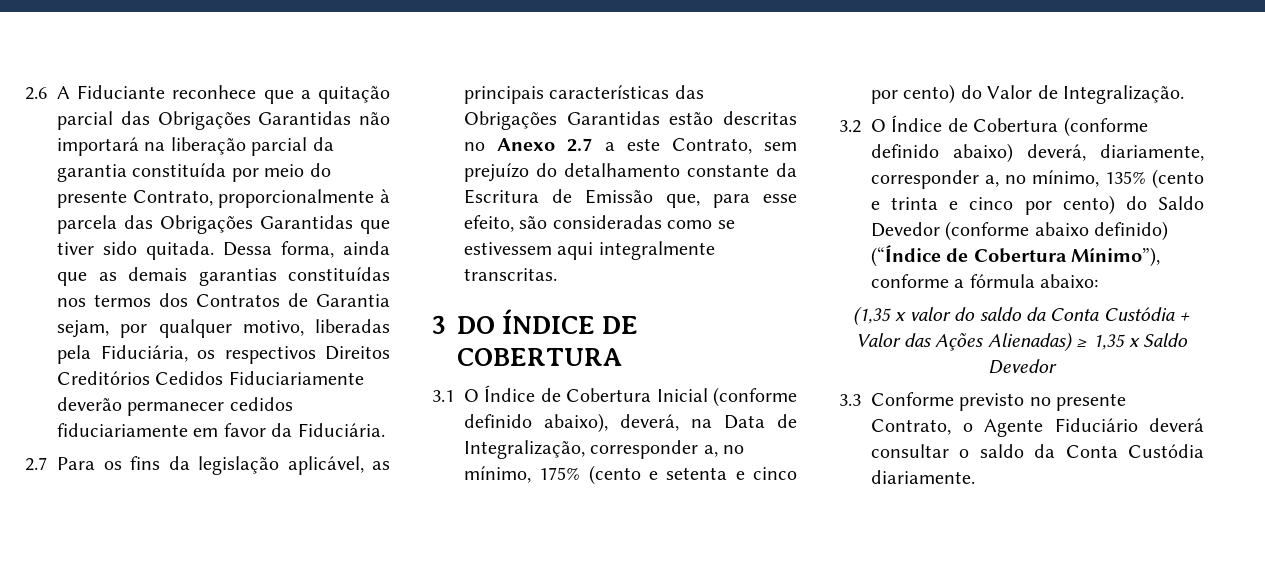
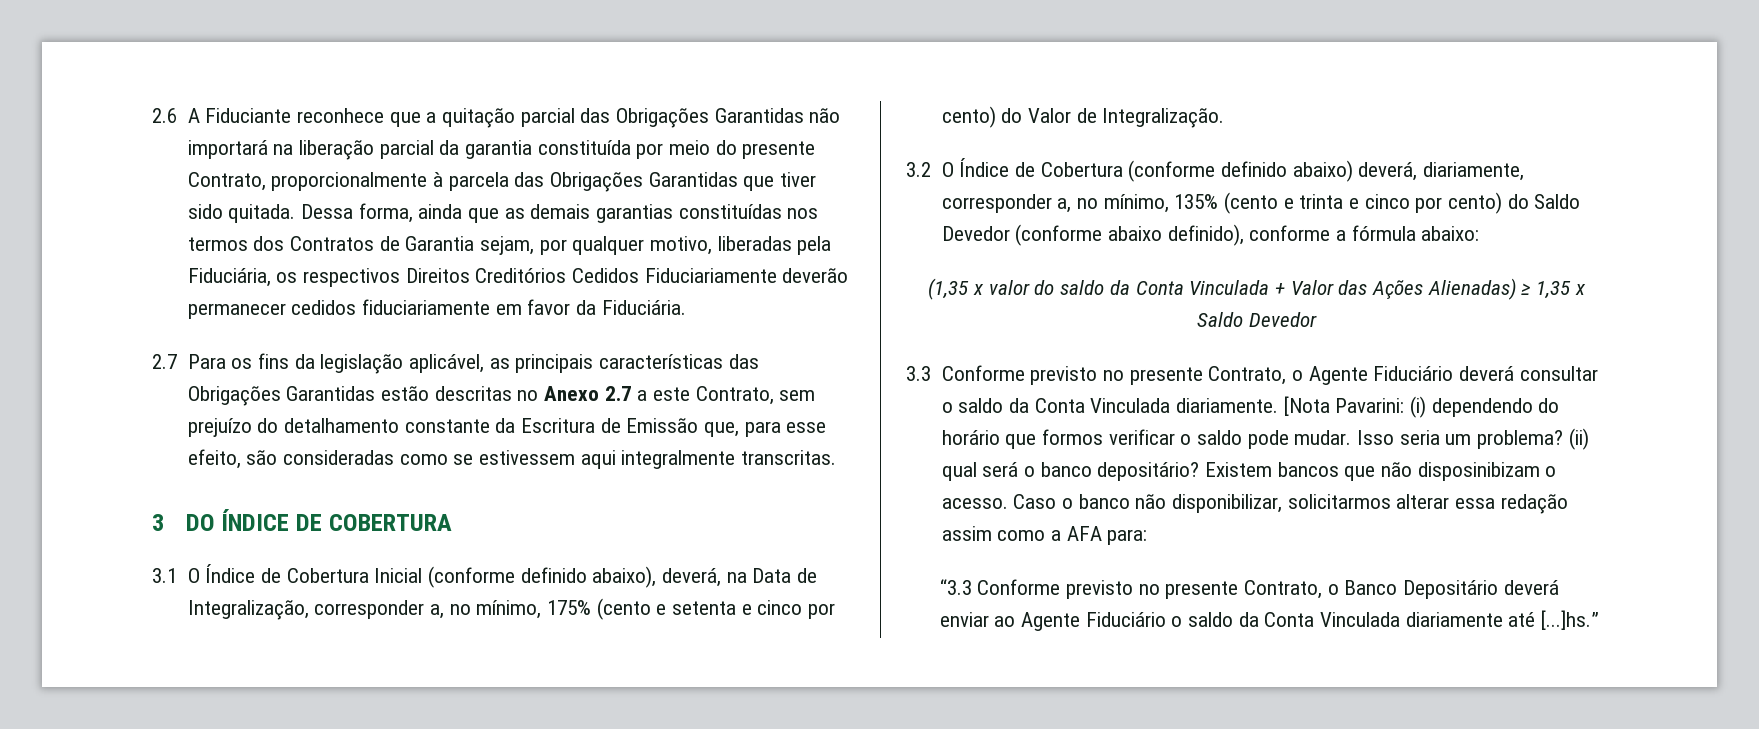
- 3.2 O Índice de Cobertura (conforme definido abaixo) deverá, diariamente, corresponder a, no mínimo, 135% (cento e trinta e cinco por cento) do Saldo Devedor (conforme abaixo definido) (“Índice de Cobertura Mínimo”), conforme a fórmula abaixo:
+ 3.2 O Índice de Cobertura (conforme definido abaixo) deverá, diariamente, corresponder a, no mínimo, 135% (cento e trinta e cinco por cento) do Saldo Devedor (conforme abaixo definido), conforme a fórmula abaixo:
- (1,35 x valor do saldo da Conta Custódia + Valor das Ações Alienadas) ≥ 1,35 x Saldo Devedor
+ (1,35 x valor do saldo da Conta Vinculada + Valor das Ações Alienadas) ≥ 1,35 x Saldo Devedor
- 3.3 Conforme previsto no presente Contrato, o Agente Fiduciário deverá consultar o saldo da Conta Custódia diariamente.
+ 3.3 Conforme previsto no presente Contrato, o Agente Fiduciário deverá consultar o saldo da Conta Vinculada diariamente. [Nota Pavarini: (i) dependendo do horário que formos verificar o saldo pode mudar. Isso seria um problema? (ii) qual será o banco depositário? Existem bancos que não disposinibizam o acesso. Caso o banco não disponibilizar, solicitarmos alterar essa redação assim como a AFA para:
+ “3.3 Conforme previsto no presente Contrato, o Banco Depositário deverá enviar ao Agente Fiduciário o saldo da Conta Vinculada diariamente até [...]hs.”

